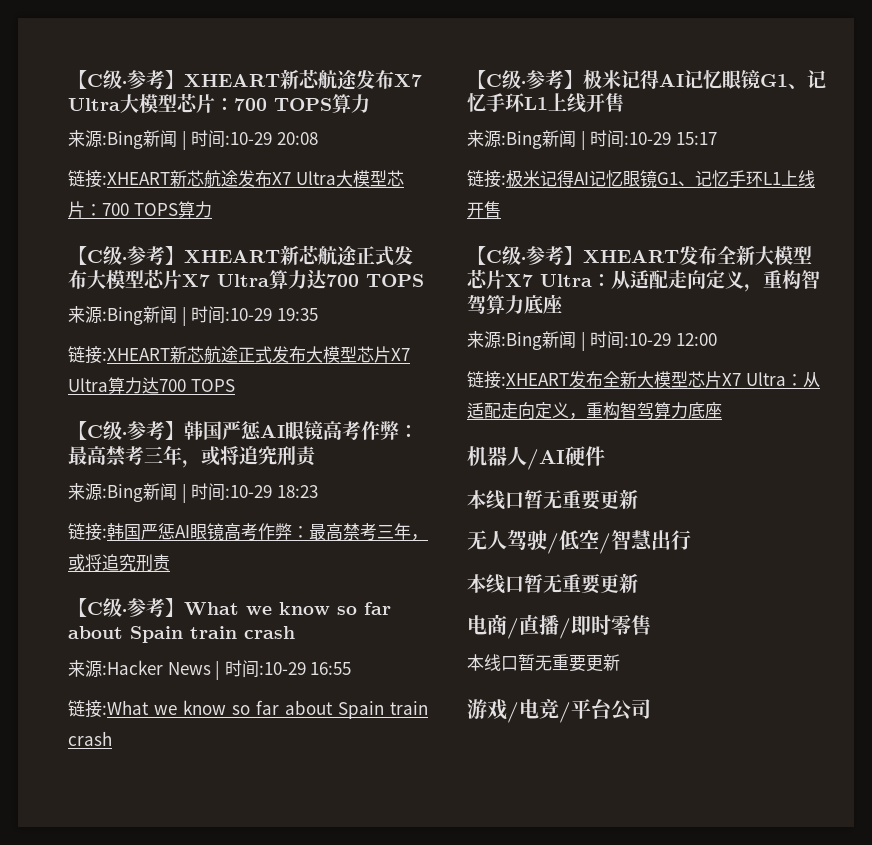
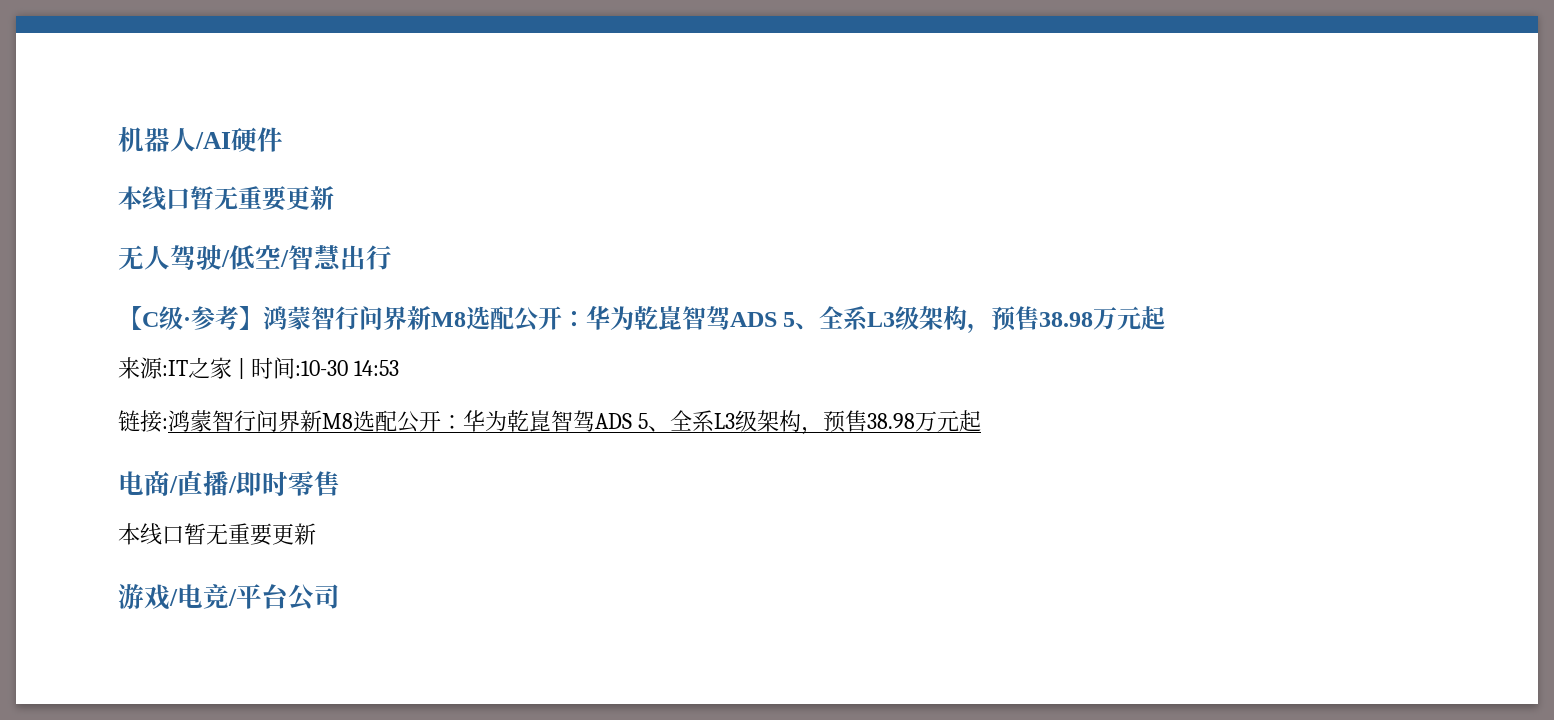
- 【C级·参考】XHEART新芯航途发布X7 Ultra大模型芯片：700 TOPS算力
- 来源:Bing新闻 | 时间:10-29 20:08
- 链接:XHEART新芯航途发布X7 Ultra大模型芯片：700 TOPS算力
- 【C级·参考】XHEART新芯航途正式发布大模型芯片X7 Ultra算力达700 TOPS
- 来源:Bing新闻 | 时间:10-29 19:35
- 链接:XHEART新芯航途正式发布大模型芯片X7 Ultra算力达700 TOPS
- 【C级·参考】韩国严惩AI眼镜高考作弊：最高禁考三年，或将追究刑责
- 来源:Bing新闻 | 时间:10-29 18:23
- 链接:韩国严惩AI眼镜高考作弊：最高禁考三年，或将追究刑责
- 【C级·参考】What we know so far about Spain train crash
- 来源:Hacker News | 时间:10-29 16:55
- 链接:What we know so far about Spain train crash
- 【C级·参考】极米记得AI记忆眼镜G1、记忆手环L1上线开售
- 来源:Bing新闻 | 时间:10-29 15:17
- 链接:极米记得AI记忆眼镜G1、记忆手环L1上线开售
- 【C级·参考】XHEART发布全新大模型芯片X7 Ultra：从适配走向定义，重构智驾算力底座
- 来源:Bing新闻 | 时间:10-29 12:00
- 链接:XHEART发布全新大模型芯片X7 Ultra：从适配走向定义，重构智驾算力底座
  无人驾驶/低空/智慧出行
- 本线口暂无重要更新
+ 【C级·参考】鸿蒙智行问界新M8选配公开：华为乾崑智驾ADS 5、全系L3级架构，预售38.98万元起
+ 来源:IT之家 | 时间:10-30 14:53
+ 链接:鸿蒙智行问界新M8选配公开：华为乾崑智驾ADS 5、全系L3级架构，预售38.98万元起

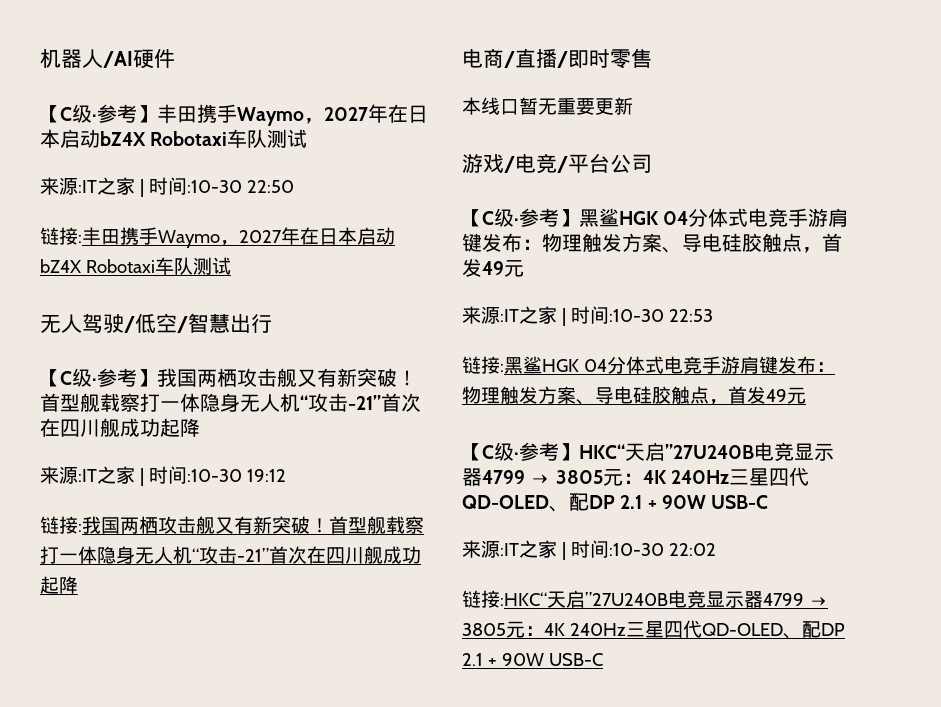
  机器人/AI硬件
- 本线口暂无重要更新
+ 【C级·参考】丰田携手Waymo，2027年在日本启动bZ4X Robotaxi车队测试
+ 来源:IT之家 | 时间:10-30 22:50
+ 链接:丰田携手Waymo，2027年在日本启动bZ4X Robotaxi车队测试
- 【C级·参考】鸿蒙智行问界新M8选配公开：华为乾崑智驾ADS 5、全系L3级架构，预售38.98万元起
- 来源:IT之家 | 时间:10-30 14:53
- 链接:鸿蒙智行问界新M8选配公开：华为乾崑智驾ADS 5、全系L3级架构，预售38.98万元起
+ 【C级·参考】我国两栖攻击舰又有新突破！首型舰载察打一体隐身无人机“攻击-21”首次在四川舰成功起降
+ 来源:IT之家 | 时间:10-30 19:12
+ 链接:我国两栖攻击舰又有新突破！首型舰载察打一体隐身无人机“攻击-21”首次在四川舰成功起降
+ 【C级·参考】黑鲨HGK 04分体式电竞手游肩键发布：物理触发方案、导电硅胶触点，首发49元
+ 来源:IT之家 | 时间:10-30 22:53
+ 链接:黑鲨HGK 04分体式电竞手游肩键发布：物理触发方案、导电硅胶触点，首发49元
+ 【C级·参考】HKC“天启”27U240B电竞显示器4799 → 3805元：4K 240Hz三星四代QD-OLED、配DP 2.1 + 90W USB-C
+ 来源:IT之家 | 时间:10-30 22:02
+ 链接:HKC“天启”27U240B电竞显示器4799 → 3805元：4K 240Hz三星四代QD-OLED、配DP 2.1 + 90W USB-C

